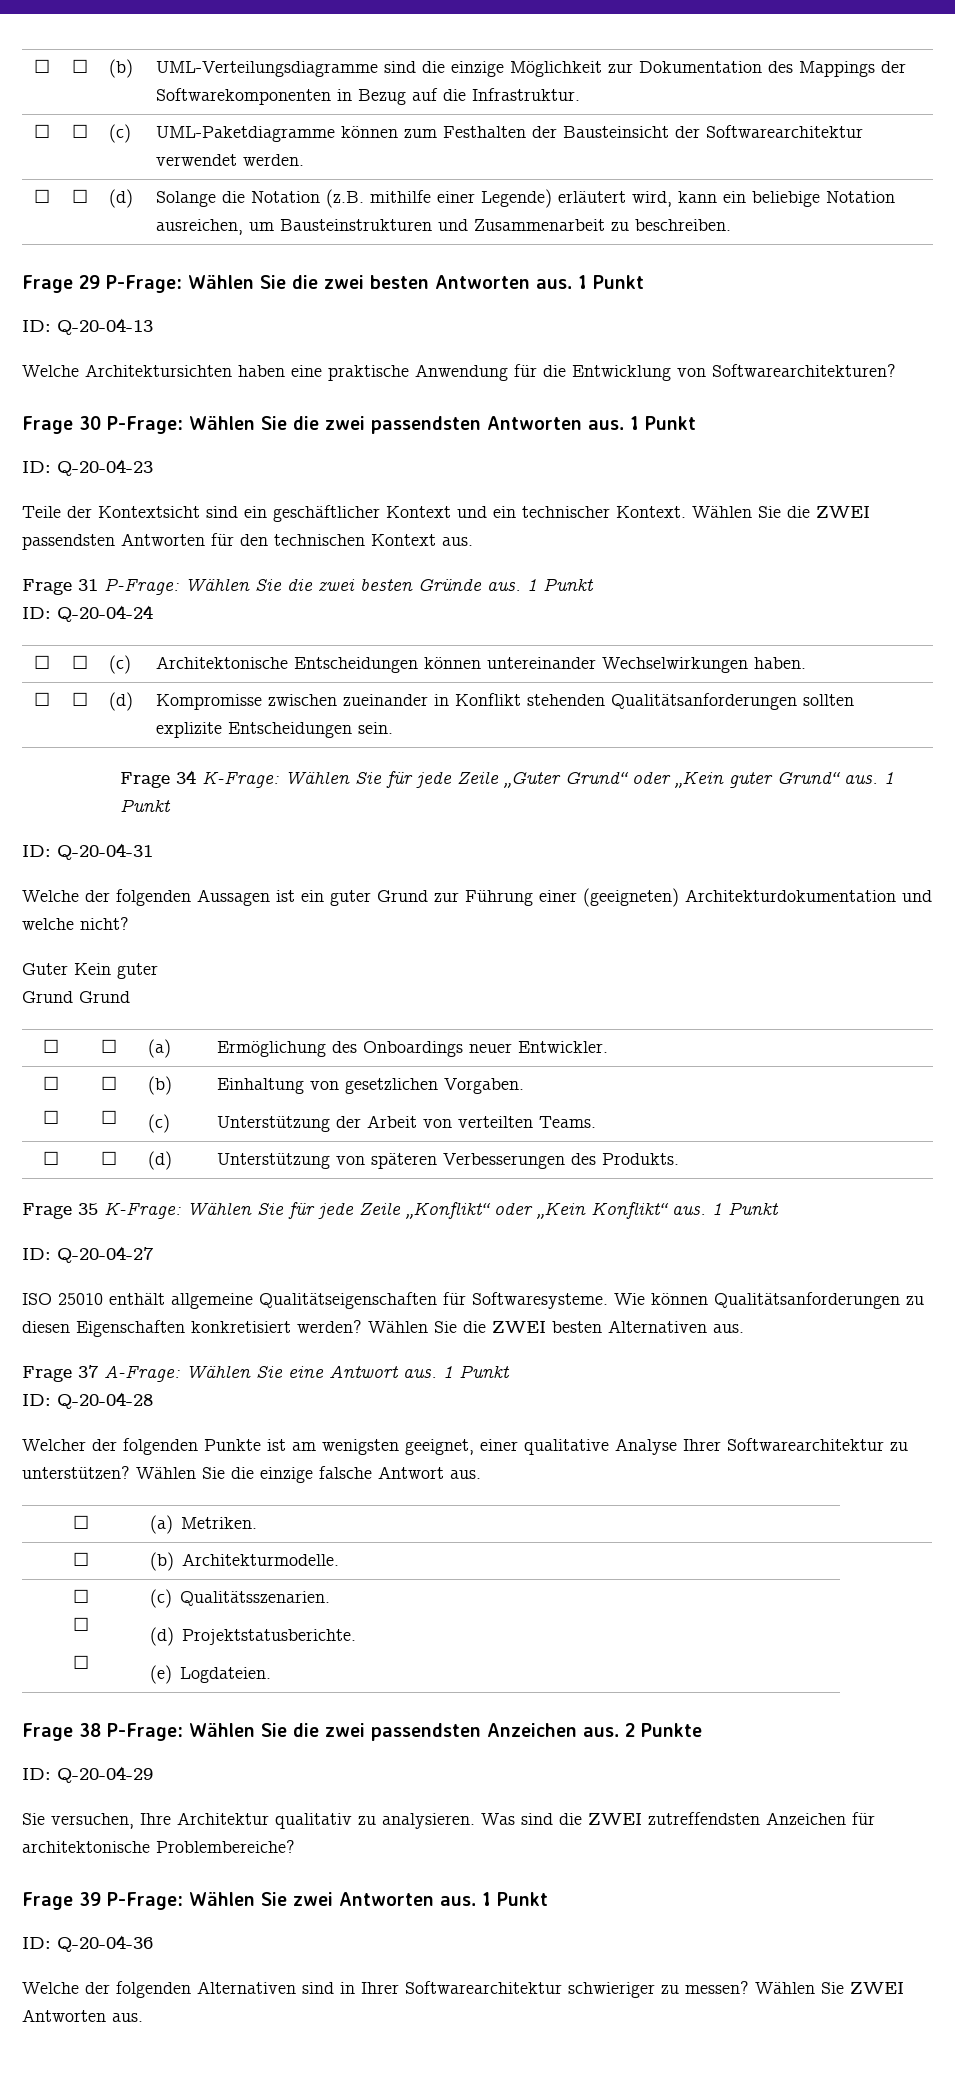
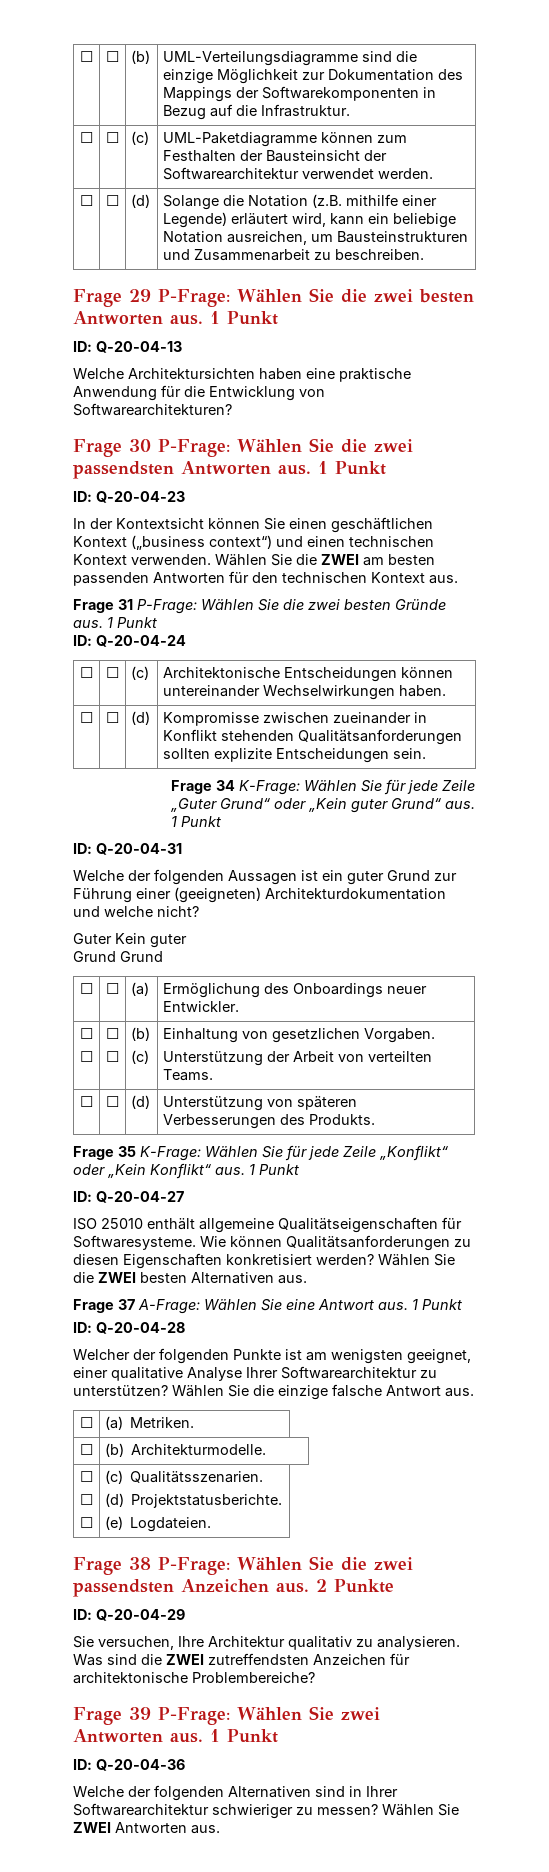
- Teile der Kontextsicht sind ein geschäftlicher Kontext und ein technischer Kontext. Wählen Sie die ZWEI passendsten Antworten für den technischen Kontext aus.
+ In der Kontextsicht können Sie einen geschäftlichen Kontext („business context“) und einen technischen Kontext verwenden. Wählen Sie die ZWEI am besten passenden Antworten für den technischen Kontext aus.

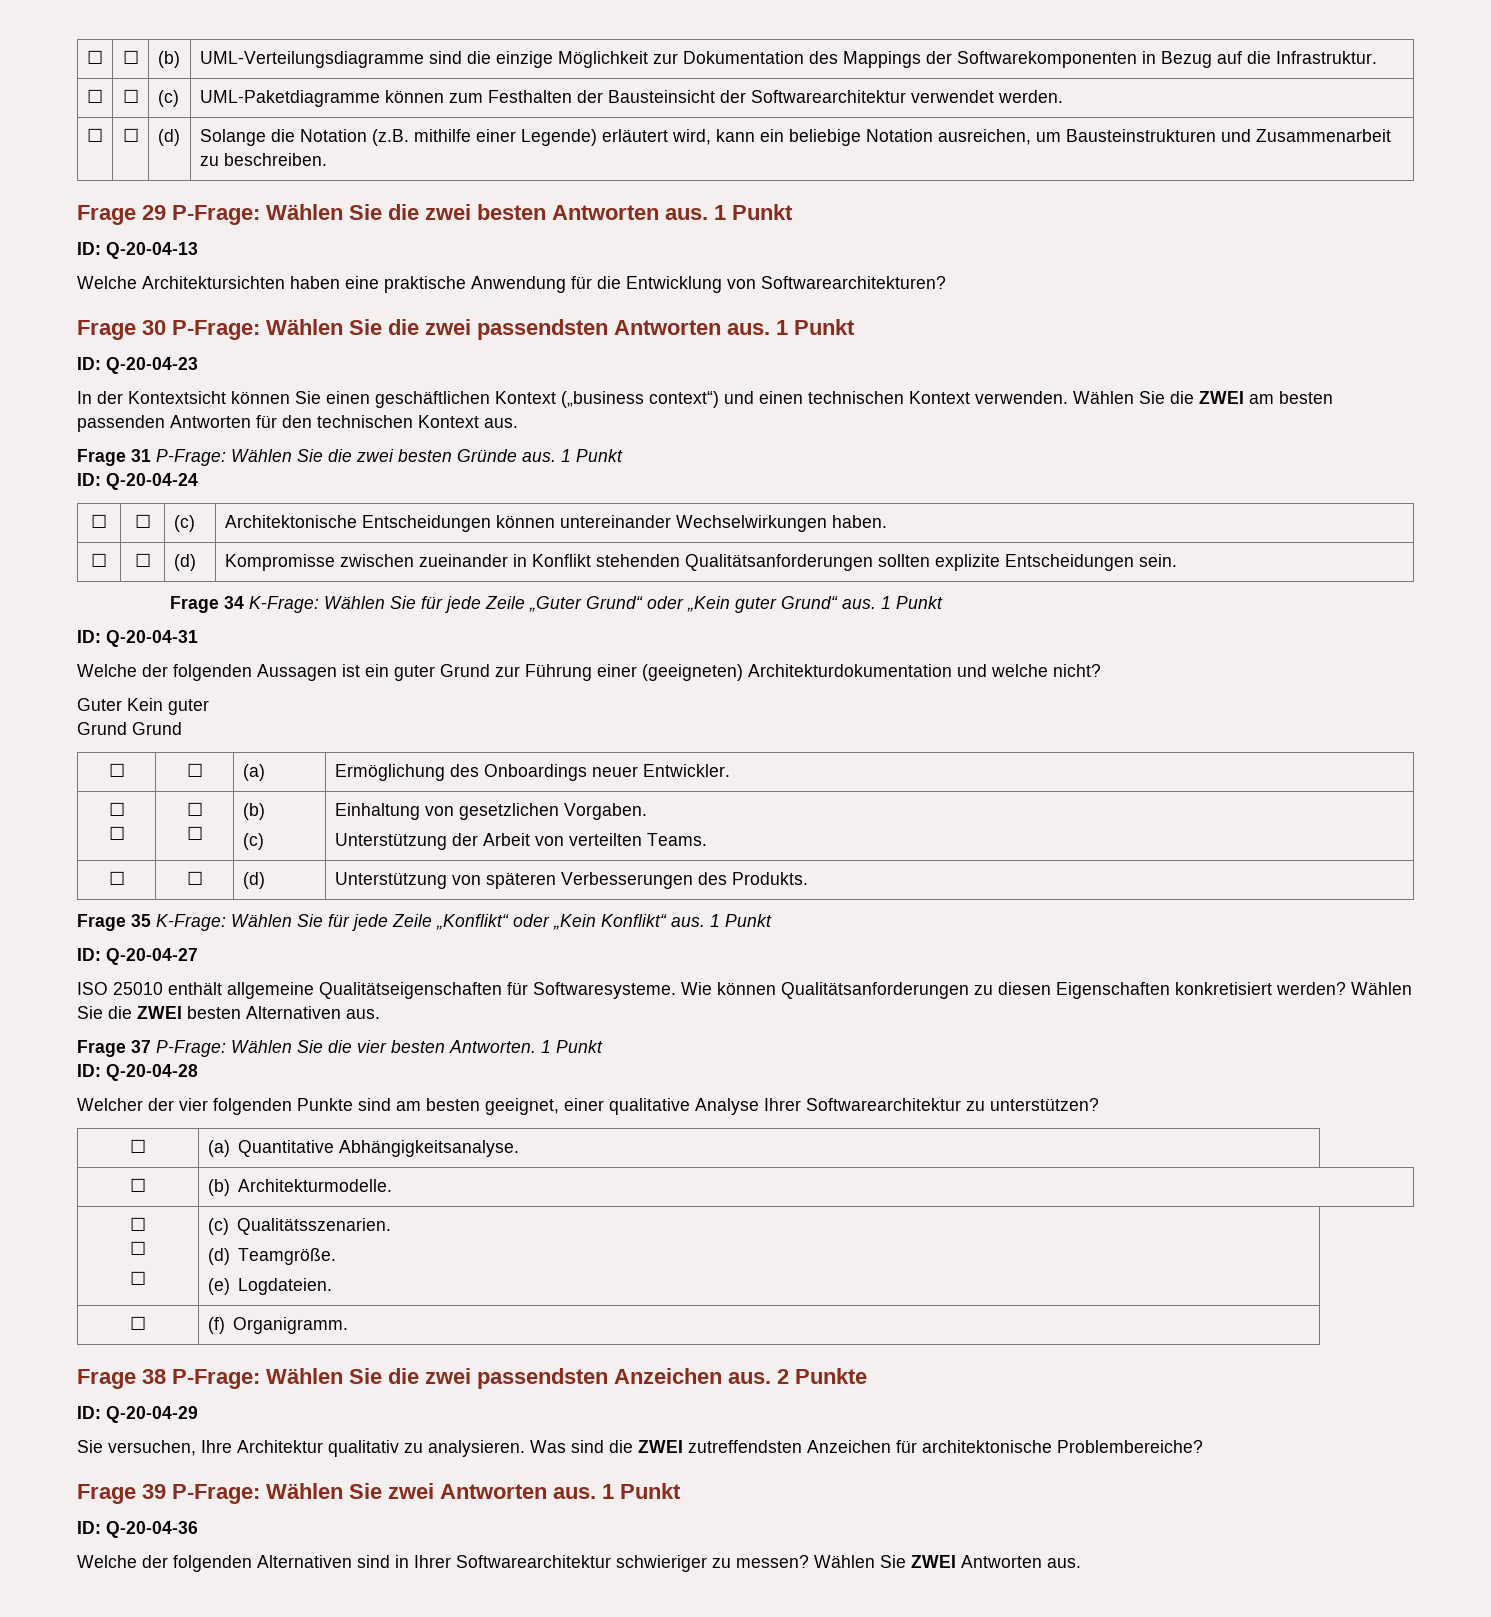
- Frage 37 A-Frage: Wählen Sie eine Antwort aus.
+ Frage 37 P-Frage: Wählen Sie die vier besten Antworten.
- Welcher der folgenden Punkte ist am wenigsten geeignet, einer qualitative Analyse Ihrer Softwarearchitektur zu unterstützen? Wählen Sie die einzige falsche Antwort aus.
- ☐ | (a) Metriken.
+ Welcher der vier folgenden Punkte sind am besten geeignet, einer qualitative Analyse Ihrer Softwarearchitektur zu unterstützen?
+ ☐ | (a) Quantitative Abhängigkeitsanalyse.
  ☐ | (b) Architekturmodelle.
  ☐
  ☐
  ☐ | (c) Qualitätsszenarien.
- (d) Projektstatusberichte.
+ (d) Teamgröße.
+ ☐ | (f) Organigramm.

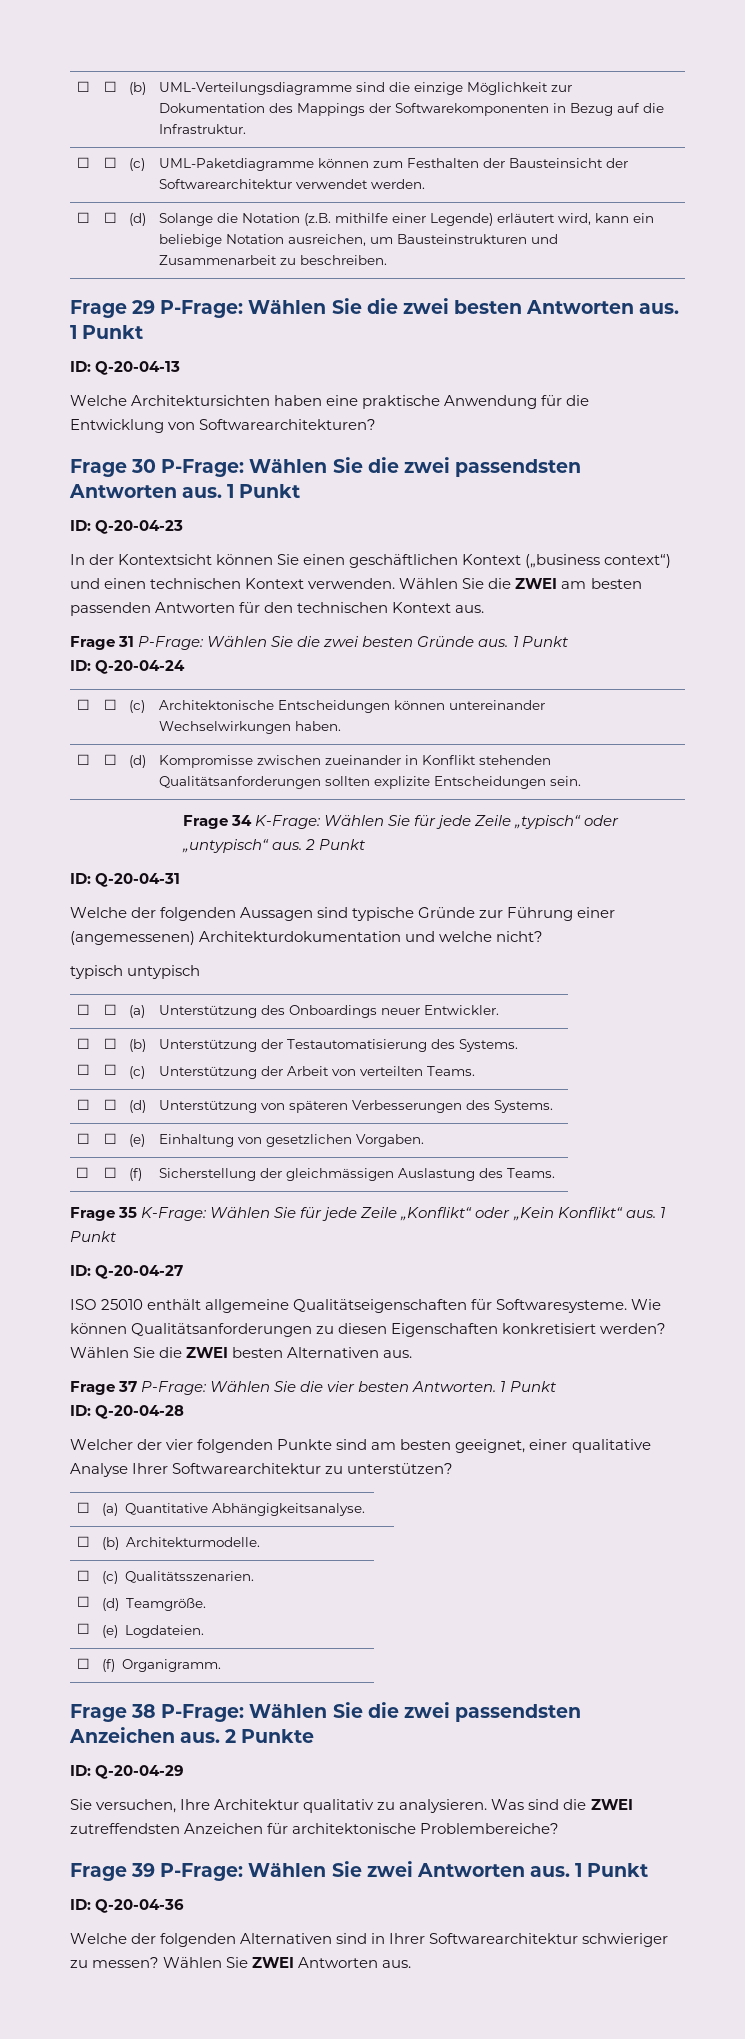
- Frage 34 K-Frage: Wählen Sie für jede Zeile „Guter Grund“ oder „Kein guter Grund“ aus. 1 Punkt
+ Frage 34 K-Frage: Wählen Sie für jede Zeile „typisch“ oder „untypisch“ aus. 2 Punkt
- Welche der folgenden Aussagen ist ein guter Grund zur Führung einer (geeigneten) Architekturdokumentation und welche nicht?
+ Welche der folgenden Aussagen sind typische Gründe zur Führung einer (angemessenen) Architekturdokumentation und welche nicht?
- Guter Kein guter
- Grund Grund
+ typisch untypisch
- ☐ | ☐ | (a) | Ermöglichung des Onboardings neuer Entwickler.
+ ☐ | ☐ | (a) | Unterstützung des Onboardings neuer Entwickler.
  ☐
  ☐ | ☐
  ☐ | (b)
- (c) | Einhaltung von gesetzlichen Vorgaben.
+ (c) | Unterstützung der Testautomatisierung des Systems.
- ☐ | ☐ | (d) | Unterstützung von späteren Verbesserungen des Produkts.
+ ☐ | ☐ | (d) | Unterstützung von späteren Verbesserungen des Systems.
+ ☐ | ☐ | (e) | Einhaltung von gesetzlichen Vorgaben.
+ ☐ | ☐ | (f) | Sicherstellung der gleichmässigen Auslastung des Teams.

